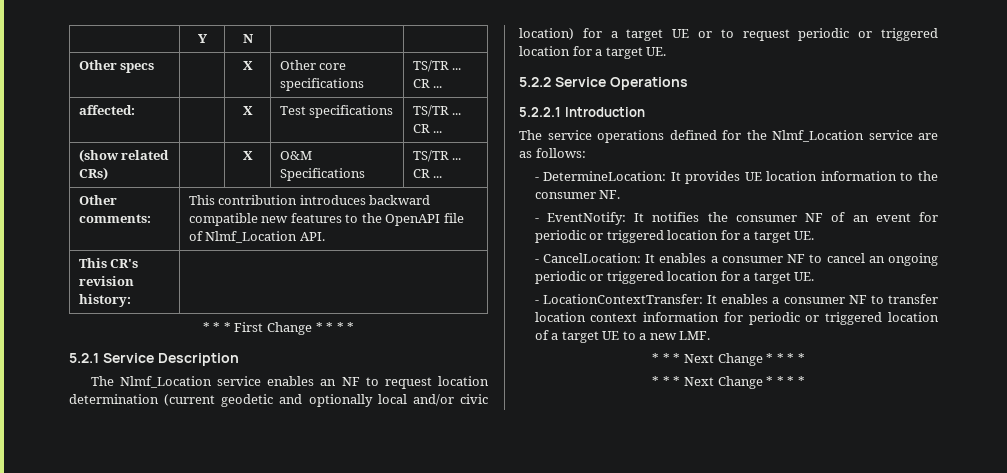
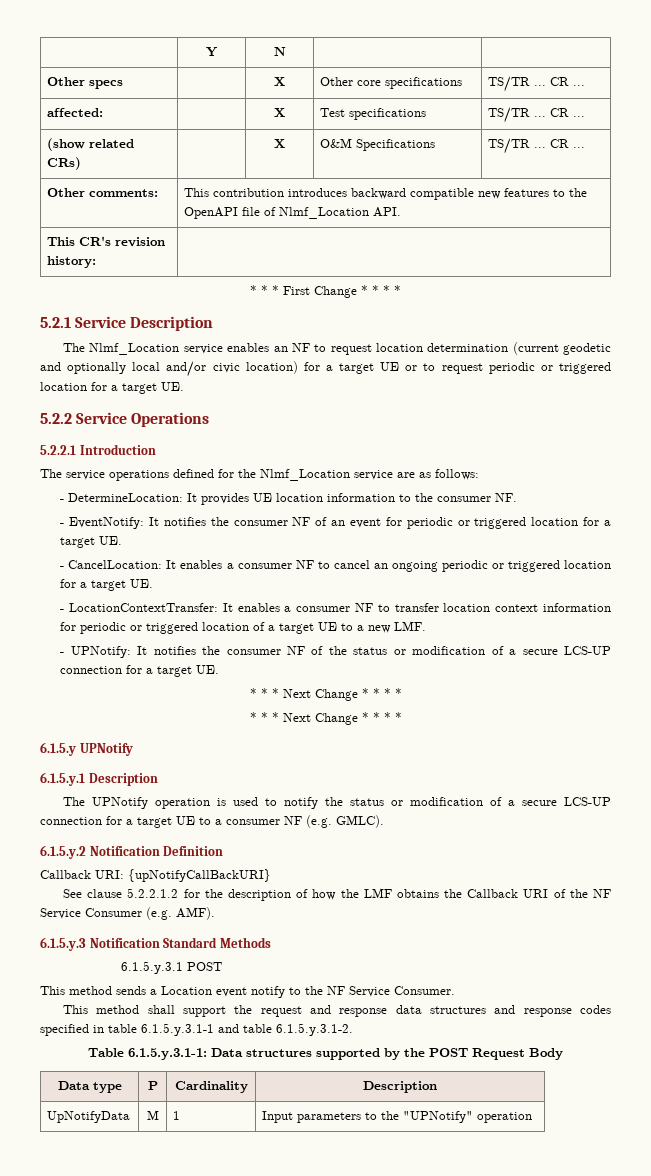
+ - UPNotify: It notifies the consumer NF of the status or modification of a secure LCS-UP connection for a target UE.
+ 6.1.5.y UPNotify
+ 6.1.5.y.1 Description
+ The UPNotify operation is used to notify the status or modification of a secure LCS-UP connection for a target UE to a consumer NF (e.g. GMLC).
+ 6.1.5.y.2 Notification Definition
+ Callback URI: {upNotifyCallBackURI}
+ See clause 5.2.2.1.2 for the description of how the LMF obtains the Callback URI of the NF Service Consumer (e.g. AMF).
+ 6.1.5.y.3 Notification Standard Methods
+ 6.1.5.y.3.1 POST
+ This method sends a Location event notify to the NF Service Consumer.
+ This method shall support the request and response data structures and response codes specified in table 6.1.5.y.3.1-1 and table 6.1.5.y.3.1-2.
+ Table 6.1.5.y.3.1-1: Data structures supported by the POST Request Body
+ Data type | P | Cardinality | Description
+ UpNotifyData | M | 1 | Input parameters to the "UPNotify" operation

